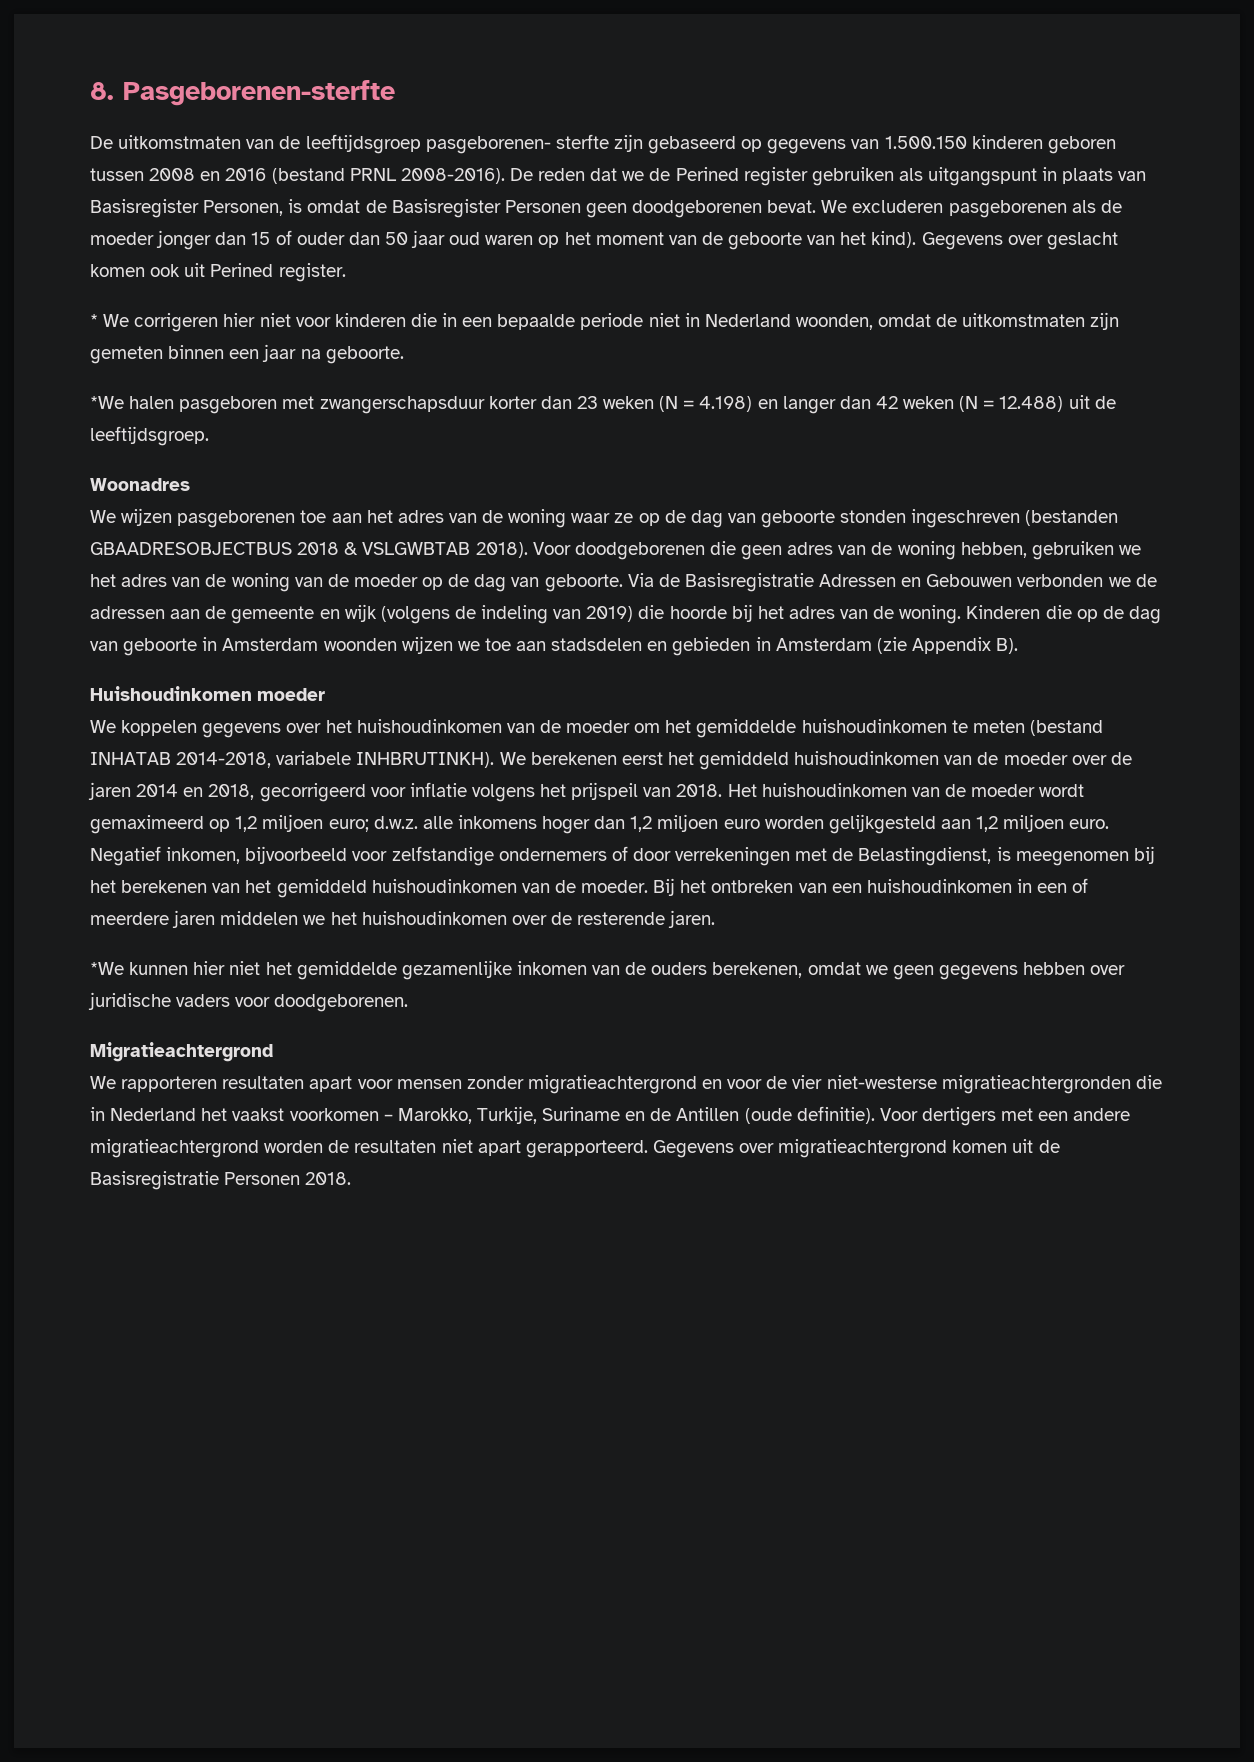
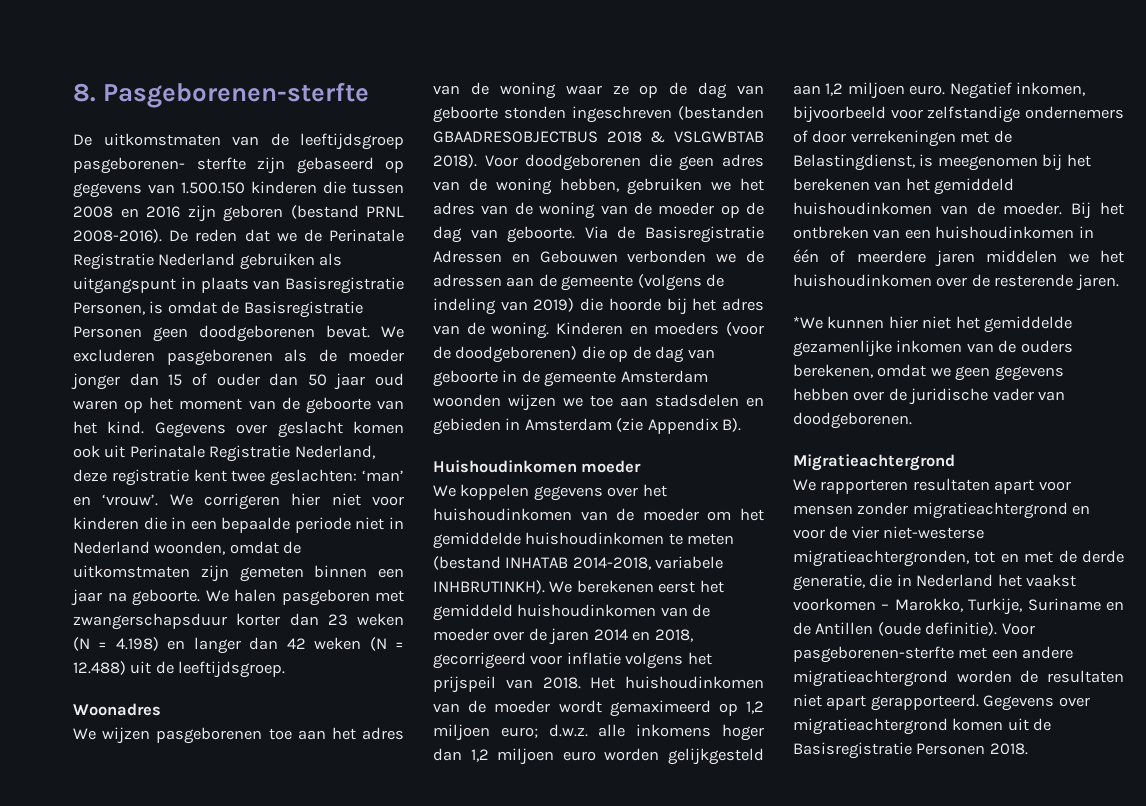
- De uitkomstmaten van de leeftijdsgroep pasgeborenen- sterfte zijn gebaseerd op gegevens van 1.500.150 kinderen geboren tussen 2008 en 2016 (bestand PRNL 2008-2016).
+ De uitkomstmaten van de leeftijdsgroep pasgeborenen- sterfte zijn gebaseerd op gegevens van 1.500.150 kinderen die tussen 2008 en 2016 zijn geboren (bestand PRNL 2008-2016).
- De reden dat we de Perined register gebruiken als uitgangspunt in plaats van Basisregister Personen, is omdat de Basisregister Personen geen doodgeborenen bevat.
+ De reden dat we de Perinatale Registratie Nederland gebruiken als uitgangspunt in plaats van Basisregistratie Personen, is omdat de Basisregistratie Personen geen doodgeborenen bevat.
- We excluderen pasgeborenen als de moeder jonger dan 15 of ouder dan 50 jaar oud waren op het moment van de geboorte van het kind).
+ We excluderen pasgeborenen als de moeder jonger dan 15 of ouder dan 50 jaar oud waren op het moment van de geboorte van het kind.
- Gegevens over geslacht komen ook uit Perined register.
- * We corrigeren hier niet voor kinderen die in een bepaalde periode niet in Nederland woonden, omdat de uitkomstmaten zijn gemeten binnen een jaar na geboorte.
- *We halen pasgeboren met zwangerschapsduur korter dan 23 weken (N = 4.198) en langer dan 42 weken (N = 12.488) uit de leeftijdsgroep.
+ Gegevens over geslacht komen ook uit Perinatale Registratie Nederland, deze registratie kent twee geslachten: ‘man’ en ‘vrouw’. We corrigeren hier niet voor kinderen die in een bepaalde periode niet in Nederland woonden, omdat de uitkomstmaten zijn gemeten binnen een jaar na geboorte. We halen pasgeboren met zwangerschapsduur korter dan 23 weken (N = 4.198) en langer dan 42 weken (N = 12.488) uit de leeftijdsgroep.
- Via de Basisregistratie Adressen en Gebouwen verbonden we de adressen aan de gemeente en wijk (volgens de indeling van 2019) die hoorde bij het adres van de woning.
+ Via de Basisregistratie Adressen en Gebouwen verbonden we de adressen aan de gemeente (volgens de indeling van 2019) die hoorde bij het adres van de woning.
- Kinderen die op de dag van geboorte in Amsterdam woonden wijzen we toe aan stadsdelen en gebieden in Amsterdam (zie Appendix B).
+ Kinderen en moeders (voor de doodgeborenen) die op de dag van geboorte in de gemeente Amsterdam woonden wijzen we toe aan stadsdelen en gebieden in Amsterdam (zie Appendix B).
- Bij het ontbreken van een huishoudinkomen in een of meerdere jaren middelen we het huishoudinkomen over de resterende jaren.
+ Bij het ontbreken van een huishoudinkomen in één of meerdere jaren middelen we het huishoudinkomen over de resterende jaren.
- *We kunnen hier niet het gemiddelde gezamenlijke inkomen van de ouders berekenen, omdat we geen gegevens hebben over juridische vaders voor doodgeborenen.
+ *We kunnen hier niet het gemiddelde gezamenlijke inkomen van de ouders berekenen, omdat we geen gegevens hebben over de juridische vader van doodgeborenen.
- We rapporteren resultaten apart voor mensen zonder migratieachtergrond en voor de vier niet-westerse migratieachtergronden die in Nederland het vaakst voorkomen – Marokko, Turkije, Suriname en de Antillen (oude definitie).
+ We rapporteren resultaten apart voor mensen zonder migratieachtergrond en voor de vier niet-westerse migratieachtergronden, tot en met de derde generatie, die in Nederland het vaakst voorkomen – Marokko, Turkije, Suriname en de Antillen (oude definitie).
- Voor dertigers met een andere migratieachtergrond worden de resultaten niet apart gerapporteerd.
+ Voor pasgeborenen-sterfte met een andere migratieachtergrond worden de resultaten niet apart gerapporteerd.

